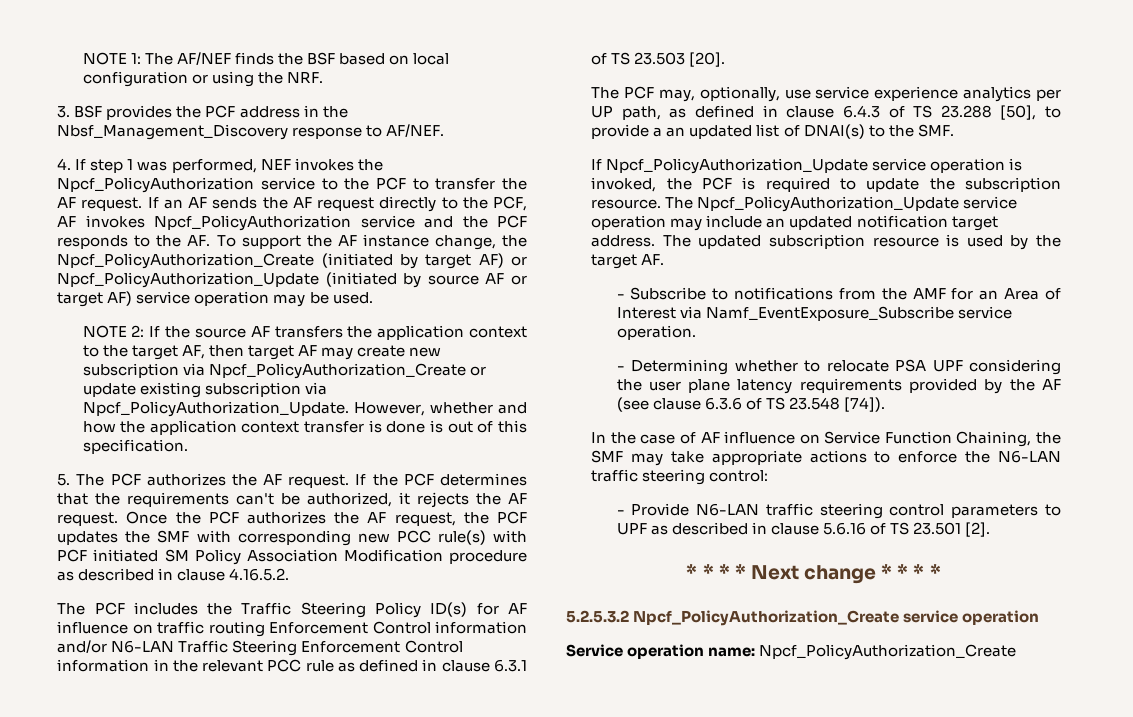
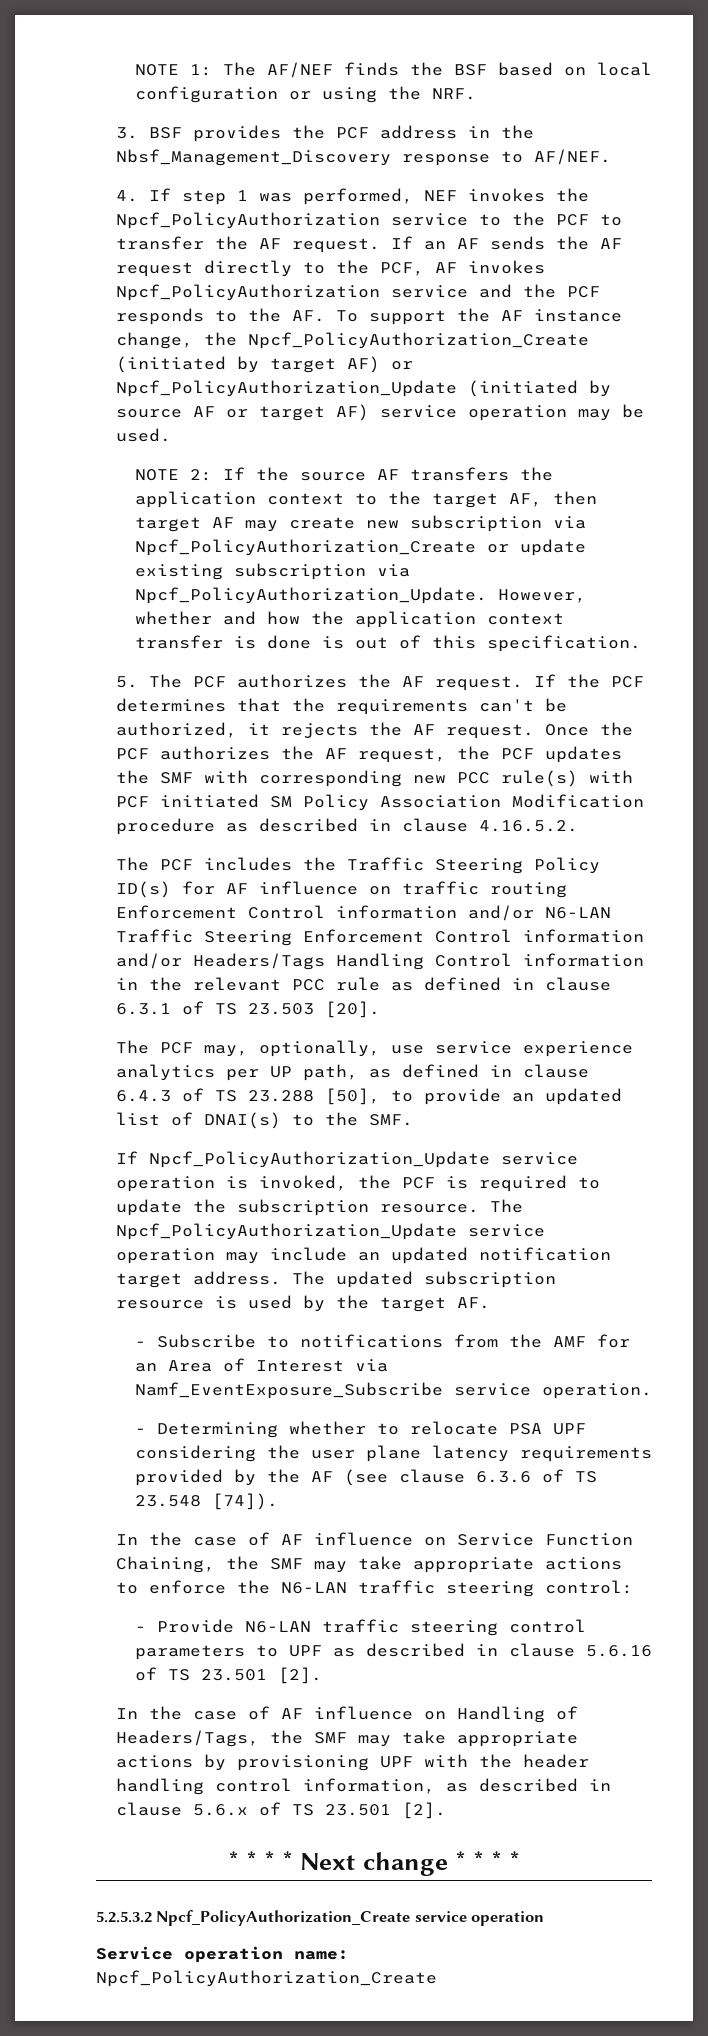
- The PCF includes the Traffic Steering Policy ID(s) for AF influence on traffic routing Enforcement Control information and/or N6-LAN Traffic Steering Enforcement Control information in the relevant PCC rule as defined in clause 6.3.1 of TS 23.503 [20].
+ The PCF includes the Traffic Steering Policy ID(s) for AF influence on traffic routing Enforcement Control information and/or N6-LAN Traffic Steering Enforcement Control information and/or Headers/Tags Handling Control information in the relevant PCC rule as defined in clause 6.3.1 of TS 23.503 [20].
- The PCF may, optionally, use service experience analytics per UP path, as defined in clause 6.4.3 of TS 23.288 [50], to provide a an updated list of DNAI(s) to the SMF.
+ The PCF may, optionally, use service experience analytics per UP path, as defined in clause 6.4.3 of TS 23.288 [50], to provide an updated list of DNAI(s) to the SMF.
+ In the case of AF influence on Handling of Headers/Tags, the SMF may take appropriate actions by provisioning UPF with the header handling control information, as described in clause 5.6.x of TS 23.501 [2].

